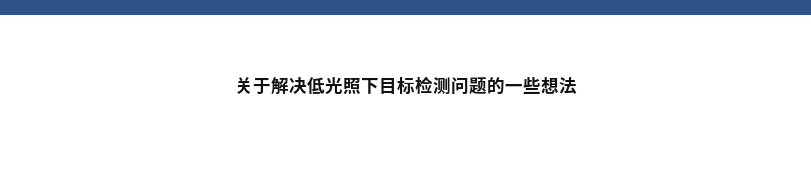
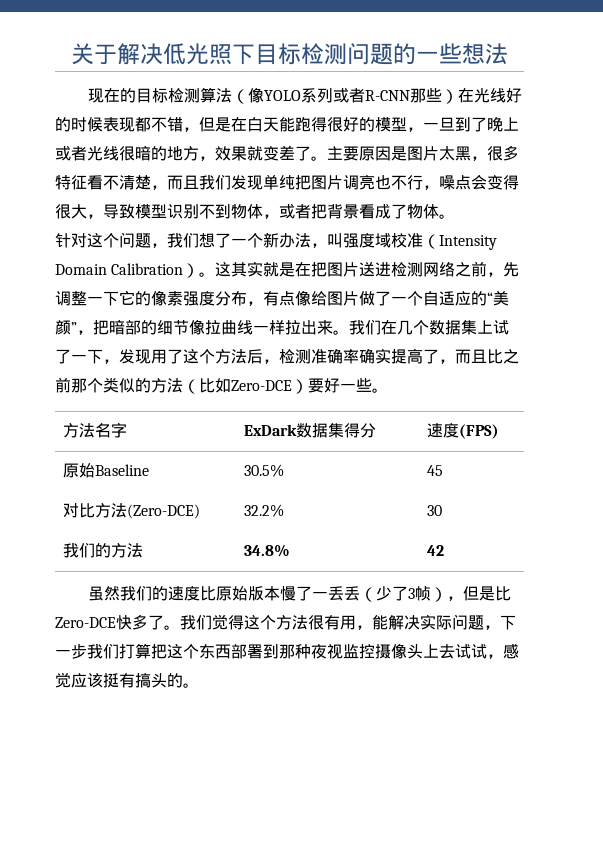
+ 现在的目标检测算法（像YOLO系列或者R-CNN那些）在光线好的时候表现都不错，但是在白天能跑得很好的模型，一旦到了晚上或者光线很暗的地方，效果就变差了。主要原因是图片太黑，很多特征看不清楚，而且我们发现单纯把图片调亮也不行，噪点会变得很大，导致模型识别不到物体，或者把背景看成了物体。
+ 针对这个问题，我们想了一个新办法，叫强度域校准（Intensity Domain Calibration）。这其实就是在把图片送进检测网络之前，先调整一下它的像素强度分布，有点像给图片做了一个自适应的“美颜”，把暗部的细节像拉曲线一样拉出来。我们在几个数据集上试了一下，发现用了这个方法后，检测准确率确实提高了，而且比之前那个类似的方法（比如Zero-DCE）要好一些。
+ 方法名字 | ExDark数据集得分 | 速度(FPS)
+ 原始Baseline | 30.5% | 45
+ 对比方法(Zero-DCE) | 32.2% | 30
+ 我们的方法 | 34.8% | 42
+ 虽然我们的速度比原始版本慢了一丢丢（少了3帧），但是比Zero-DCE快多了。我们觉得这个方法很有用，能解决实际问题，下一步我们打算把这个东西部署到那种夜视监控摄像头上去试试，感觉应该挺有搞头的。

